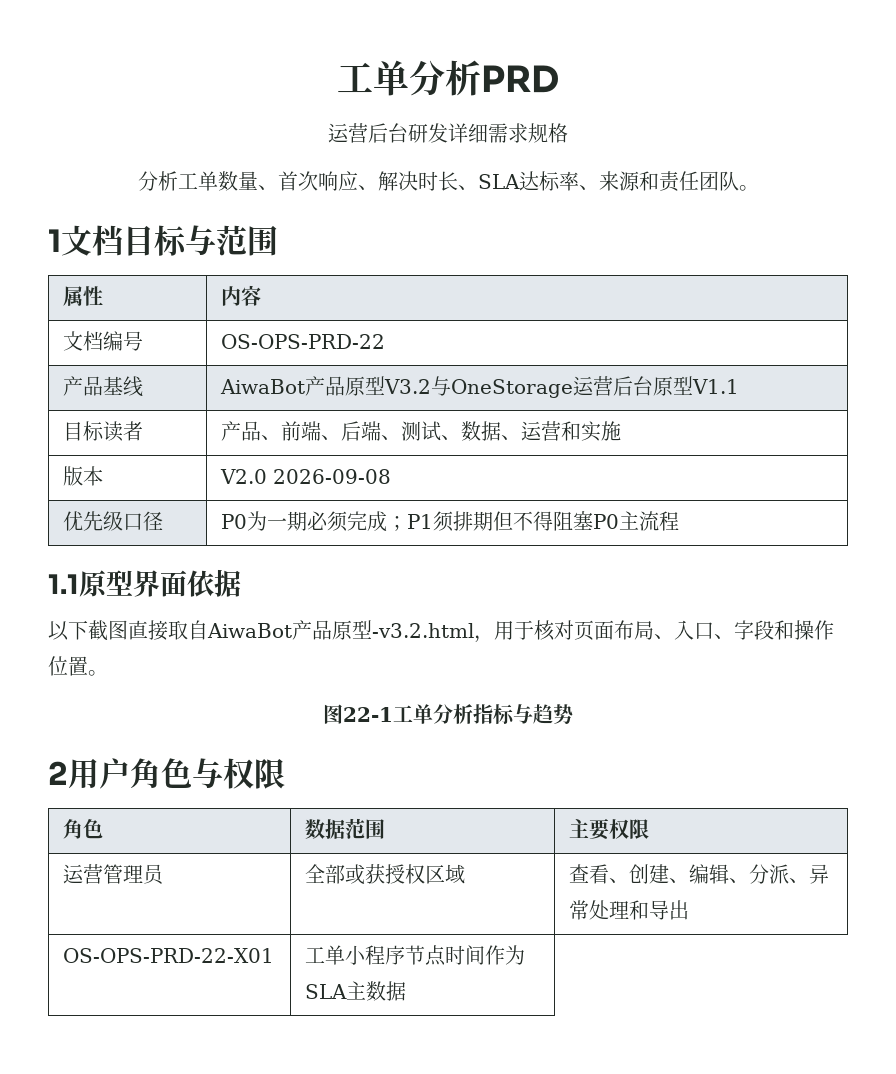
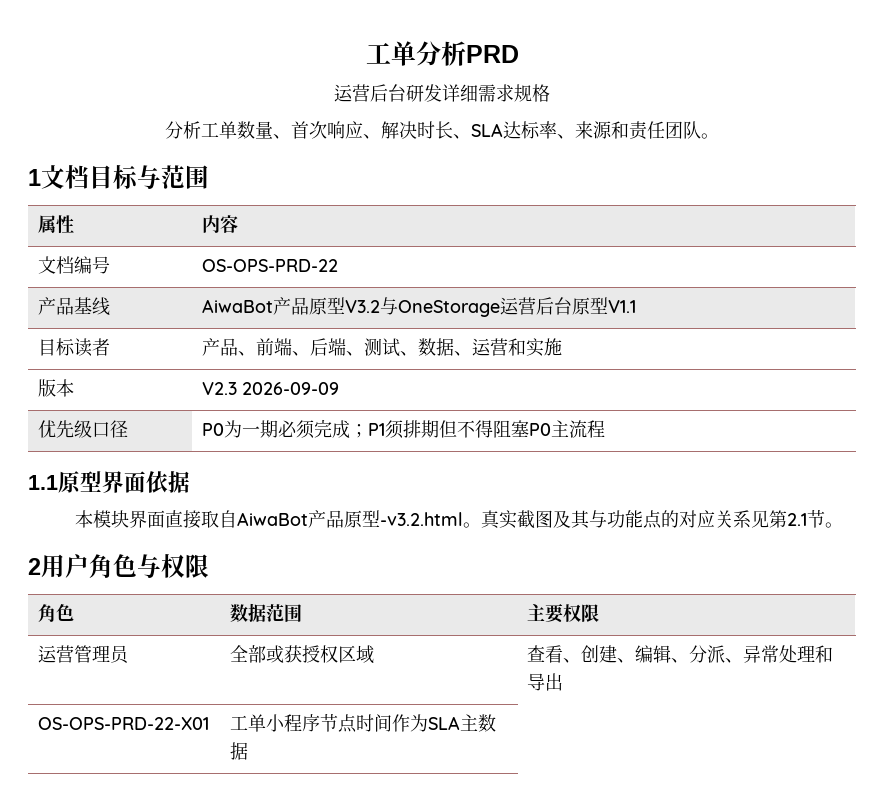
- 版本 | V2.0 2026-09-08
+ 版本 | V2.3 2026-09-09
- 以下截图直接取自AiwaBot产品原型-v3.2.html，用于核对页面布局、入口、字段和操作位置。
- 图22-1工单分析指标与趋势
+ 本模块界面直接取自AiwaBot产品原型-v3.2.html。真实截图及其与功能点的对应关系见第2.1节。

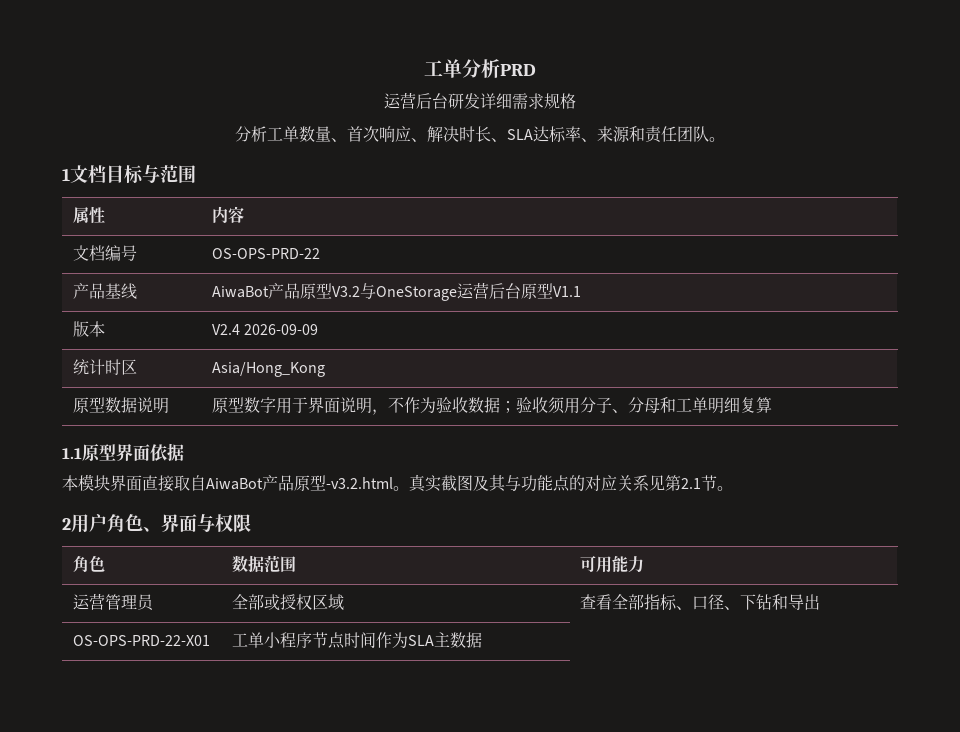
- 目标读者 | 产品、前端、后端、测试、数据、运营和实施
- 版本 | V2.3 2026-09-09
+ 版本 | V2.4 2026-09-09
- 优先级口径 | P0为一期必须完成；P1须排期但不得阻塞P0主流程
+ 统计时区 | Asia/Hong_Kong
+ 原型数据说明 | 原型数字用于界面说明，不作为验收数据；验收须用分子、分母和工单明细复算
- 2用户角色与权限
+ 2用户角色、界面与权限
- 角色 | 数据范围 | 主要权限
+ 角色 | 数据范围 | 可用能力
- 运营管理员 | 全部或获授权区域 | 查看、创建、编辑、分派、异常处理和导出
+ 运营管理员 | 全部或授权区域 | 查看全部指标、口径、下钻和导出

